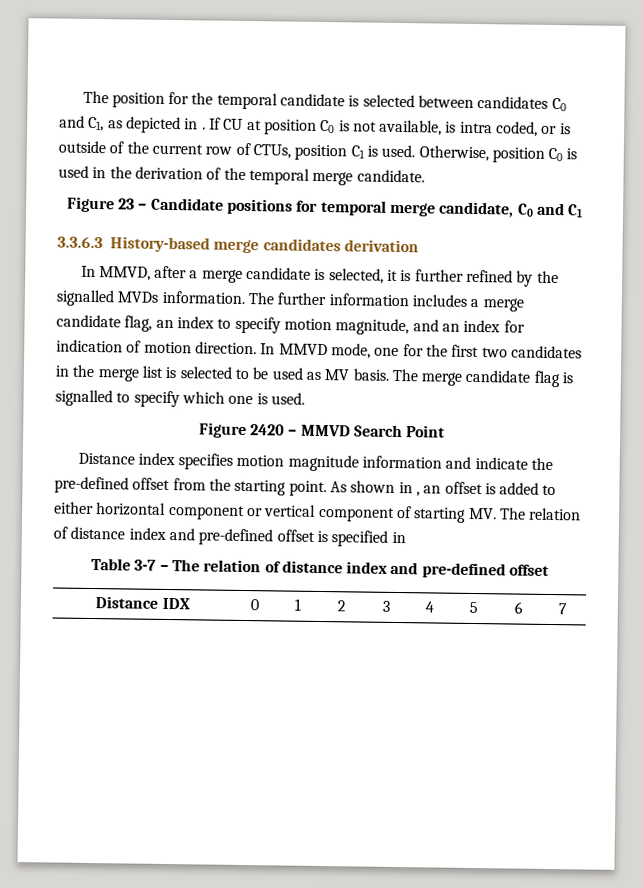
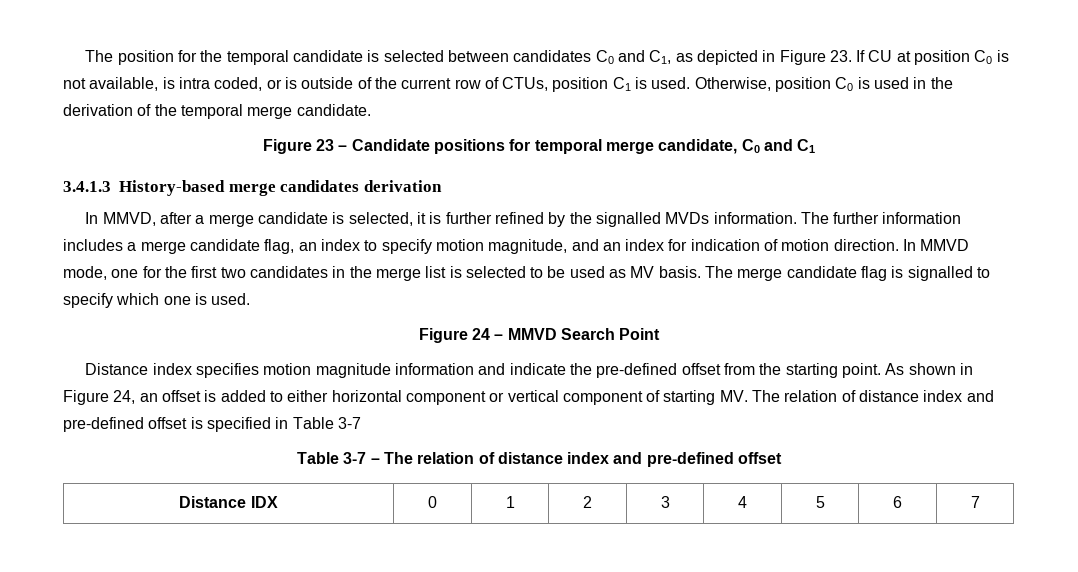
- The position for the temporal candidate is selected between candidates C0 and C1, as depicted in . If CU at position C0 is not available, is intra coded, or is outside of the current row of CTUs, position C1 is used.
+ The position for the temporal candidate is selected between candidates C0 and C1, as depicted in Figure 23. If CU at position C0 is not available, is intra coded, or is outside of the current row of CTUs, position C1 is used.
- 3.3.6.3 History-based merge candidates derivation
+ 3.4.1.3 History-based merge candidates derivation
- Figure 2420 – MMVD Search Point
+ Figure 24 – MMVD Search Point
- As shown in , an offset is added to either horizontal component or vertical component of starting MV. The relation of distance index and pre-defined offset is specified in
+ As shown in Figure 24, an offset is added to either horizontal component or vertical component of starting MV. The relation of distance index and pre-defined offset is specified in Table 3-7

